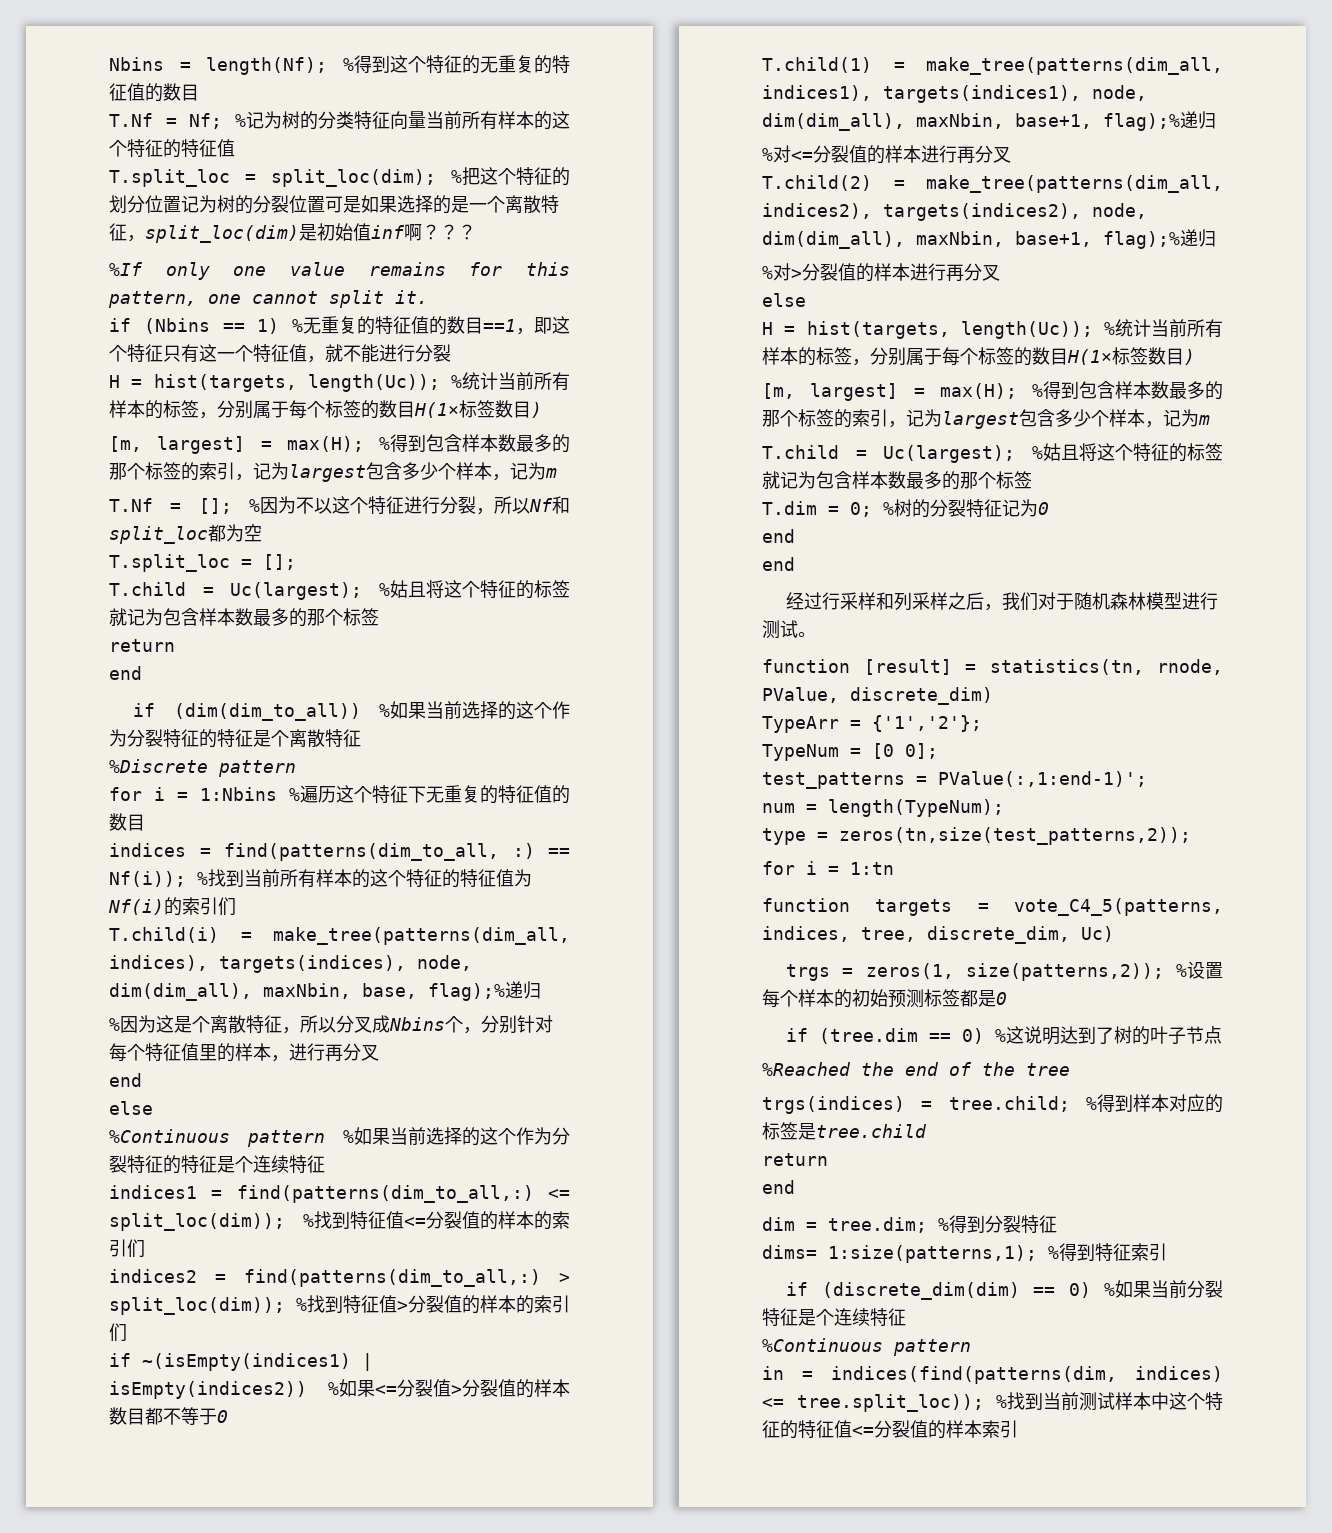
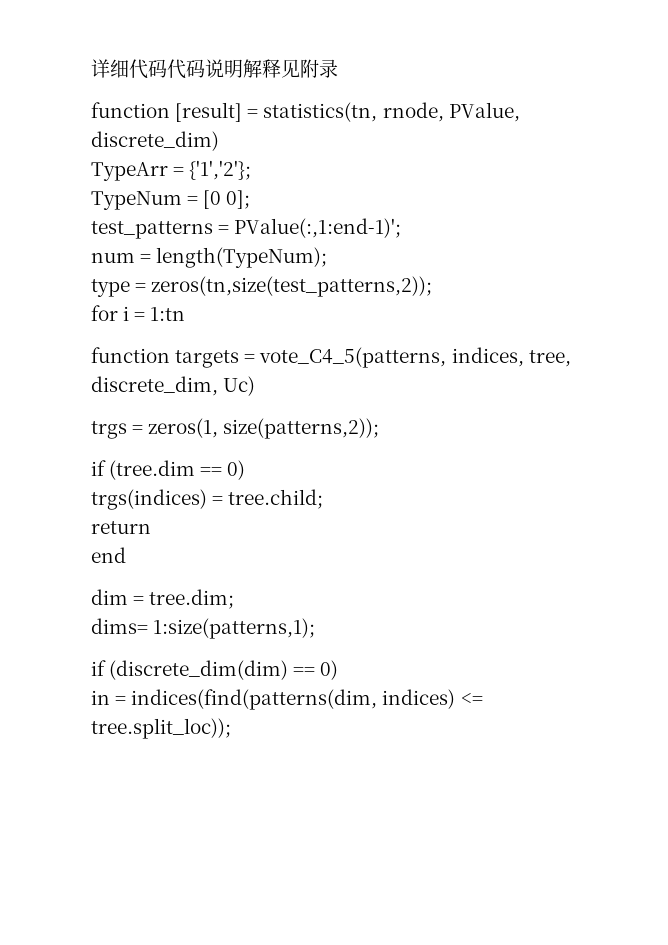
- Nbins = length(Nf); %得到这个特征的无重复的特征值的数目
- T.Nf = Nf; %记为树的分类特征向量当前所有样本的这个特征的特征值
- T.split_loc = split_loc(dim); %把这个特征的划分位置记为树的分裂位置可是如果选择的是一个离散特征，split_loc(dim)是初始值inf啊？？？
- %If only one value remains for this pattern, one cannot split it.
- if (Nbins == 1) %无重复的特征值的数目==1，即这个特征只有这一个特征值，就不能进行分裂
- H = hist(targets, length(Uc)); %统计当前所有样本的标签，分别属于每个标签的数目H(1×标签数目)
- [m, largest] = max(H); %得到包含样本数最多的那个标签的索引，记为largest包含多少个样本，记为m
- T.Nf = []; %因为不以这个特征进行分裂，所以Nf和split_loc都为空
- T.split_loc = [];
- T.child = Uc(largest); %姑且将这个特征的标签就记为包含样本数最多的那个标签
- return
- end
- if (dim(dim_to_all)) %如果当前选择的这个作为分裂特征的特征是个离散特征
- %Discrete pattern
- for i = 1:Nbins %遍历这个特征下无重复的特征值的数目
- indices = find(patterns(dim_to_all, :) == Nf(i)); %找到当前所有样本的这个特征的特征值为Nf(i)的索引们
- T.child(i) = make_tree(patterns(dim_all, indices), targets(indices), node, dim(dim_all), maxNbin, base, flag);%递归
- %因为这是个离散特征，所以分叉成Nbins个，分别针对每个特征值里的样本，进行再分叉
- end
- else
- %Continuous pattern %如果当前选择的这个作为分裂特征的特征是个连续特征
- indices1 = find(patterns(dim_to_all,:) <= split_loc(dim)); %找到特征值<=分裂值的样本的索引们
- indices2 = find(patterns(dim_to_all,:) > split_loc(dim)); %找到特征值>分裂值的样本的索引们
- if ~(isEmpty(indices1) | isEmpty(indices2)) %如果<=分裂值>分裂值的样本数目都不等于0
- T.child(1) = make_tree(patterns(dim_all, indices1), targets(indices1), node, dim(dim_all), maxNbin, base+1, flag);%递归
- %对<=分裂值的样本进行再分叉
- T.child(2) = make_tree(patterns(dim_all, indices2), targets(indices2), node, dim(dim_all), maxNbin, base+1, flag);%递归
- %对>分裂值的样本进行再分叉
- else
- H = hist(targets, length(Uc)); %统计当前所有样本的标签，分别属于每个标签的数目H(1×标签数目)
- [m, largest] = max(H); %得到包含样本数最多的那个标签的索引，记为largest包含多少个样本，记为m
- T.child = Uc(largest); %姑且将这个特征的标签就记为包含样本数最多的那个标签
- T.dim = 0; %树的分裂特征记为0
- end
- end
- 经过行采样和列采样之后，我们对于随机森林模型进行测试。
+ 详细代码代码说明解释见附录
- trgs = zeros(1, size(patterns,2)); %设置每个样本的初始预测标签都是0
- if (tree.dim == 0) %这说明达到了树的叶子节点
- %Reached the end of the tree
- trgs(indices) = tree.child; %得到样本对应的标签是tree.child
+ trgs = zeros(1, size(patterns,2));
+ if (tree.dim == 0)
+ trgs(indices) = tree.child;
- dim = tree.dim; %得到分裂特征
- dims= 1:size(patterns,1); %得到特征索引
- if (discrete_dim(dim) == 0) %如果当前分裂特征是个连续特征
- %Continuous pattern
+ dim = tree.dim;
+ dims= 1:size(patterns,1);
+ if (discrete_dim(dim) == 0)
- in = indices(find(patterns(dim, indices) <= tree.split_loc)); %找到当前测试样本中这个特征的特征值<=分裂值的样本索引
+ in = indices(find(patterns(dim, indices) <= tree.split_loc));

